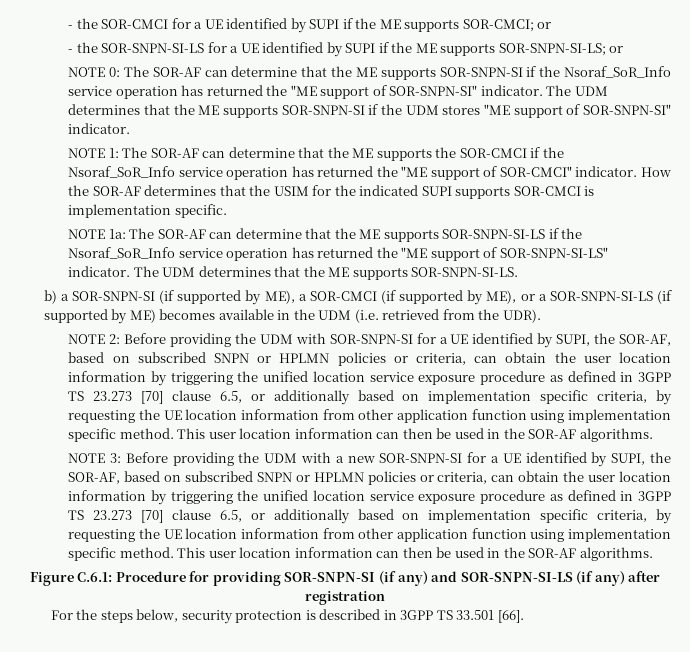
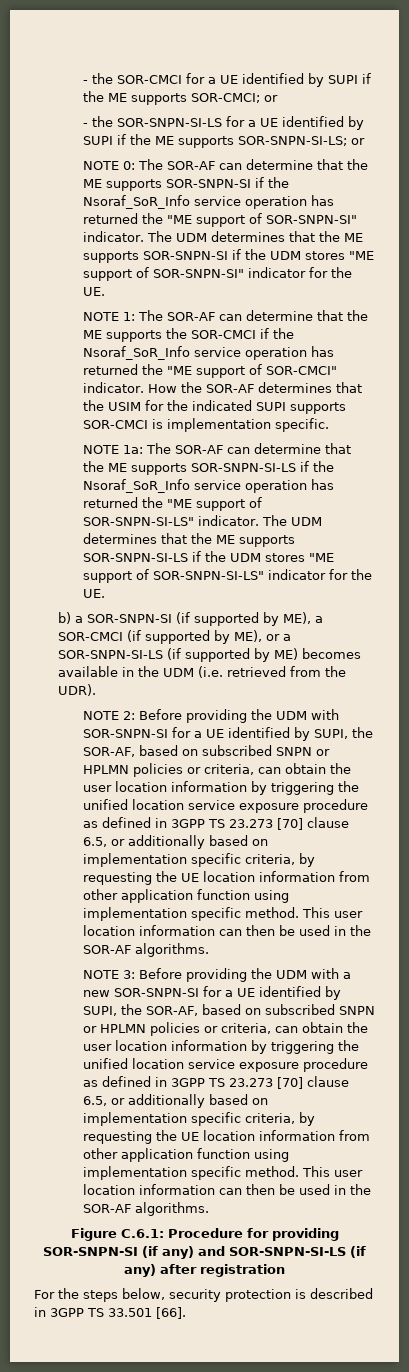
- The UDM determines that the ME supports SOR-SNPN-SI if the UDM stores "ME support of SOR-SNPN-SI" indicator.
+ The UDM determines that the ME supports SOR-SNPN-SI if the UDM stores "ME support of SOR-SNPN-SI" indicator for the UE.
- The UDM determines that the ME supports SOR-SNPN-SI-LS.
+ The UDM determines that the ME supports SOR-SNPN-SI-LS if the UDM stores "ME support of SOR-SNPN-SI-LS" indicator for the UE.

